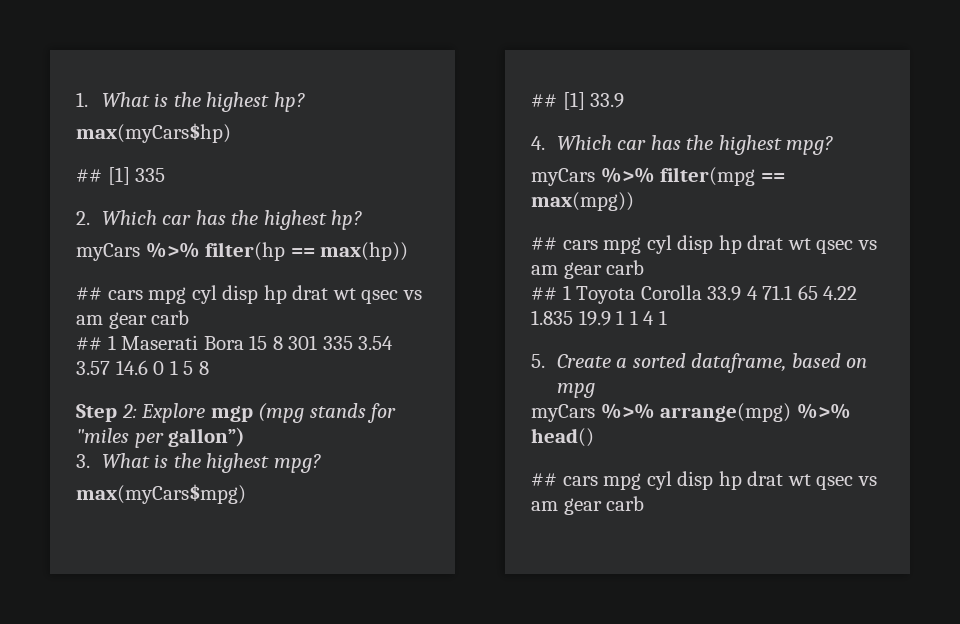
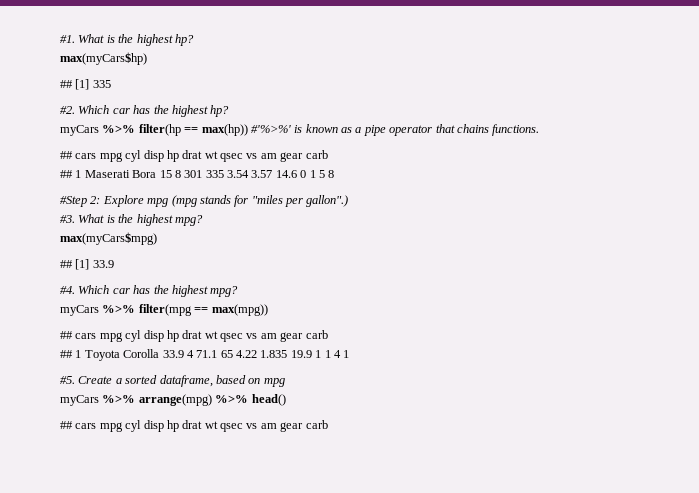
- 1. What is the highest hp?
+ #1. What is the highest hp?
- 2. Which car has the highest hp?
+ #2. Which car has the highest hp?
- myCars %>% filter(hp == max(hp))
+ myCars %>% filter(hp == max(hp)) #'%>%' is known as a pipe operator that chains functions.
- Step 2: Explore mgp (mpg stands for "miles per gallon”)
- 3. What is the highest mpg?
+ #Step 2: Explore mpg (mpg stands for "miles per gallon".)
+ #3. What is the highest mpg?
- 4. Which car has the highest mpg?
+ #4. Which car has the highest mpg?
- 5. Create a sorted dataframe, based on mpg
+ #5. Create a sorted dataframe, based on mpg

